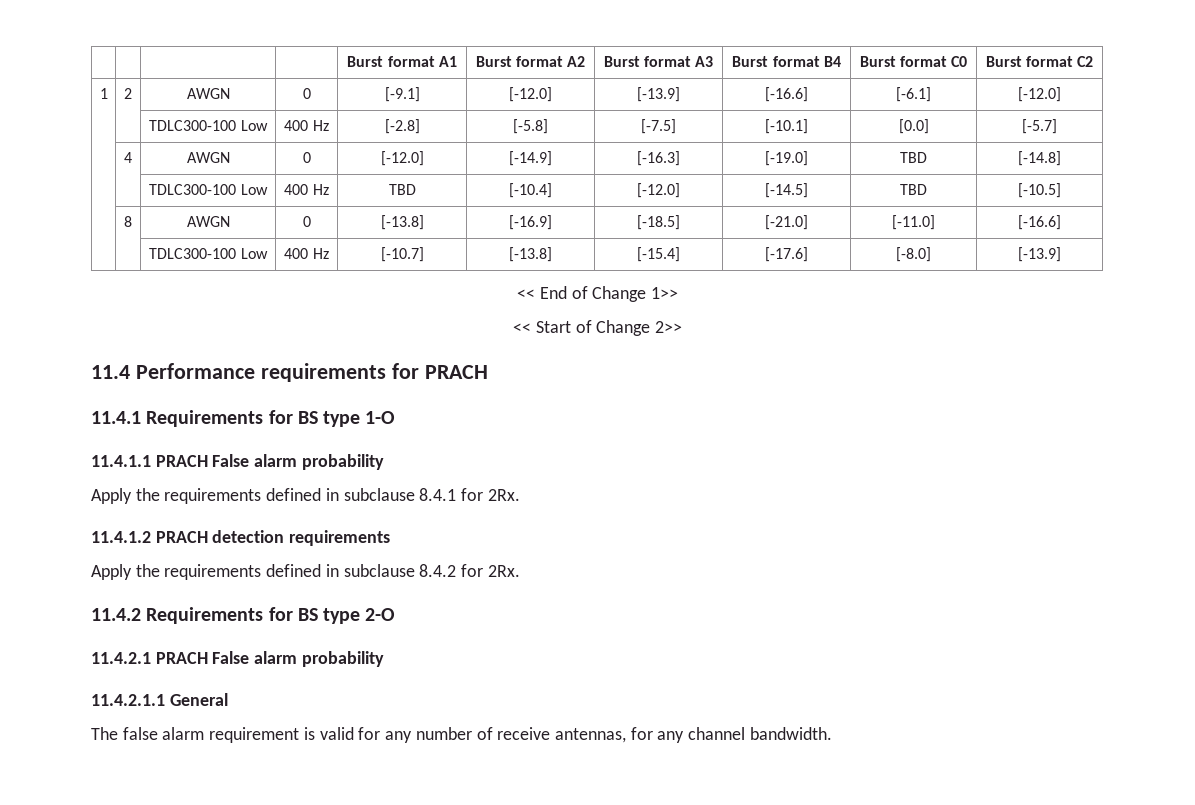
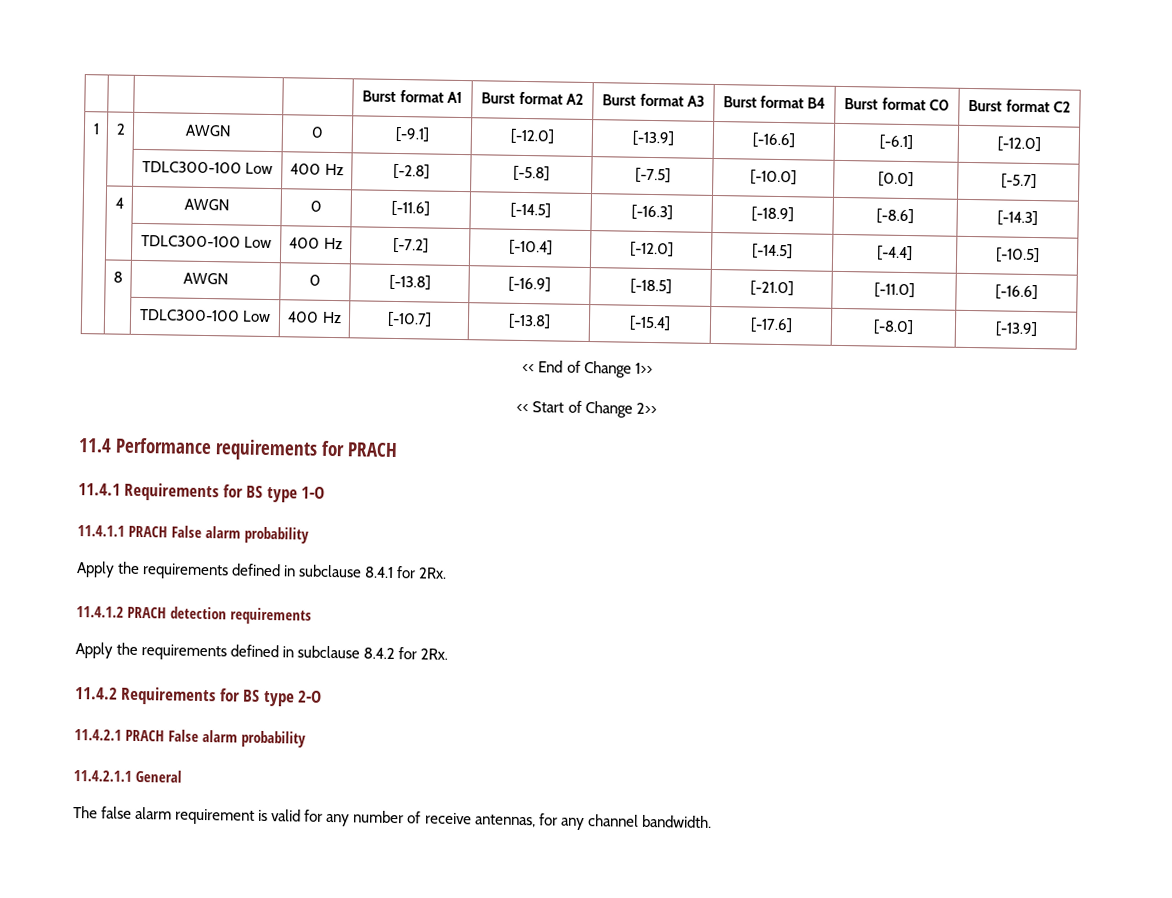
- | | TDLC300-100 Low | 400 Hz | [-2.8] | [-5.8] | [-7.5] | [-10.1] | [0.0] | [-5.7]
+ | | TDLC300-100 Low | 400 Hz | [-2.8] | [-5.8] | [-7.5] | [-10.0] | [0.0] | [-5.7]
- | 4 | AWGN | 0 | [-12.0] | [-14.9] | [-16.3] | [-19.0] | TBD | [-14.8]
- | | TDLC300-100 Low | 400 Hz | TBD | [-10.4] | [-12.0] | [-14.5] | TBD | [-10.5]
+ | 4 | AWGN | 0 | [-11.6] | [-14.5] | [-16.3] | [-18.9] | [-8.6] | [-14.3]
+ | | TDLC300-100 Low | 400 Hz | [-7.2] | [-10.4] | [-12.0] | [-14.5] | [-4.4] | [-10.5]

